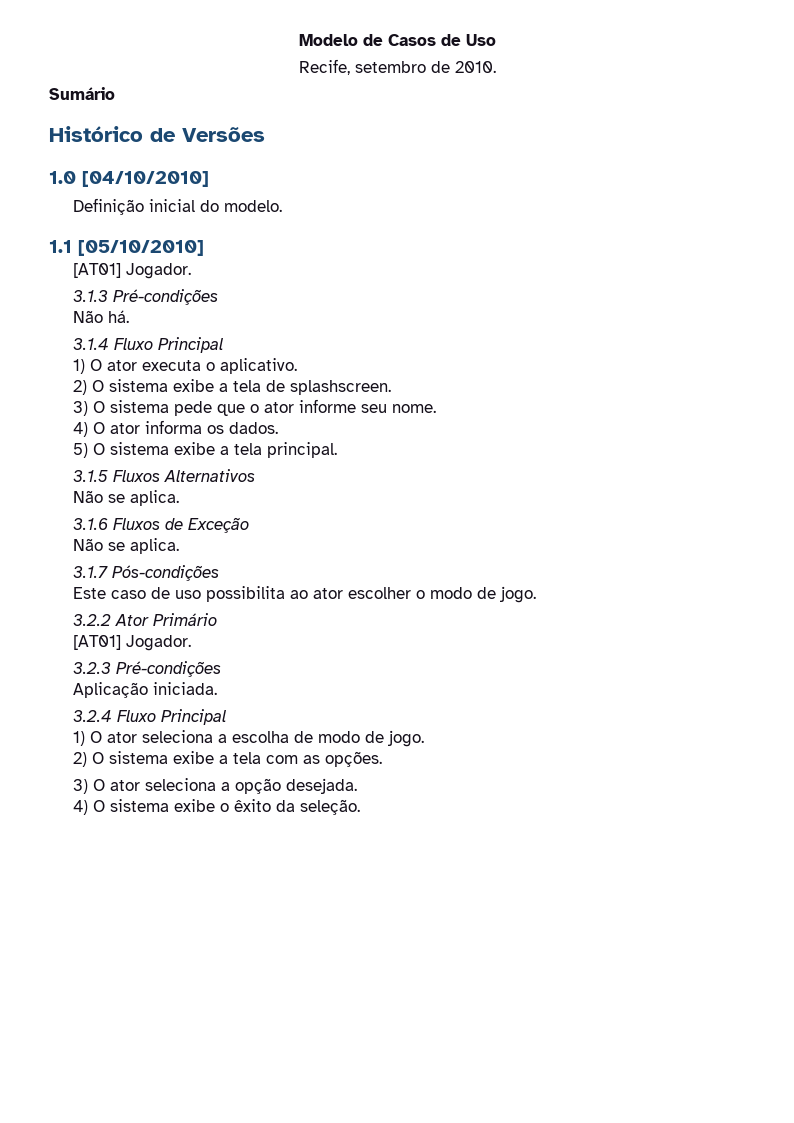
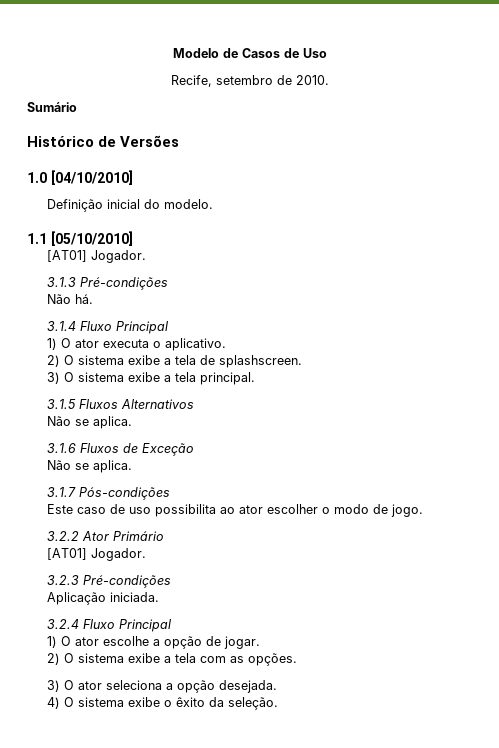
- 3) O sistema pede que o ator informe seu nome.
- 4) O ator informa os dados.
- 5) O sistema exibe a tela principal.
+ 3) O sistema exibe a tela principal.
- 1) O ator seleciona a escolha de modo de jogo.
+ 1) O ator escolhe a opção de jogar.

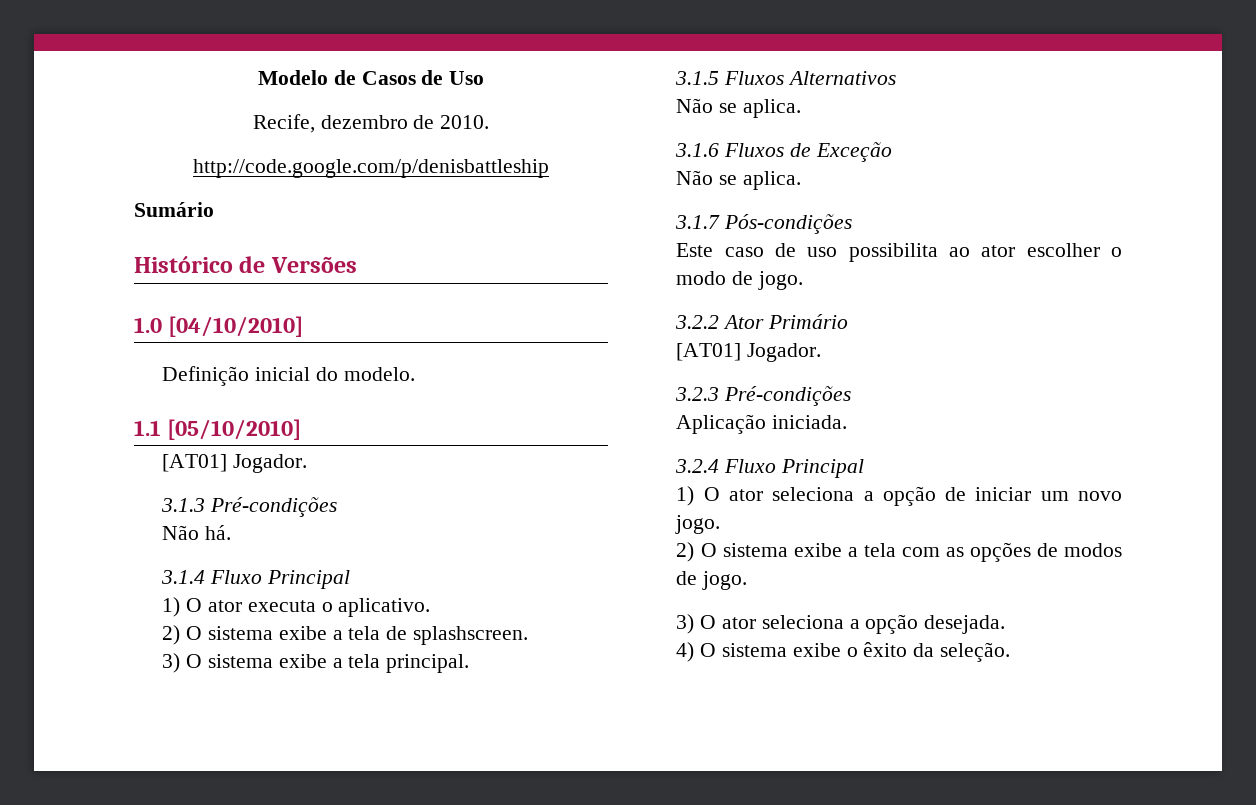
- Recife, setembro de 2010.
+ Recife, dezembro de 2010.
+ http://code.google.com/p/denisbattleship
- 1) O ator escolhe a opção de jogar.
+ 1) O ator seleciona a opção de iniciar um novo jogo.
- 2) O sistema exibe a tela com as opções.
+ 2) O sistema exibe a tela com as opções de modos de jogo.

